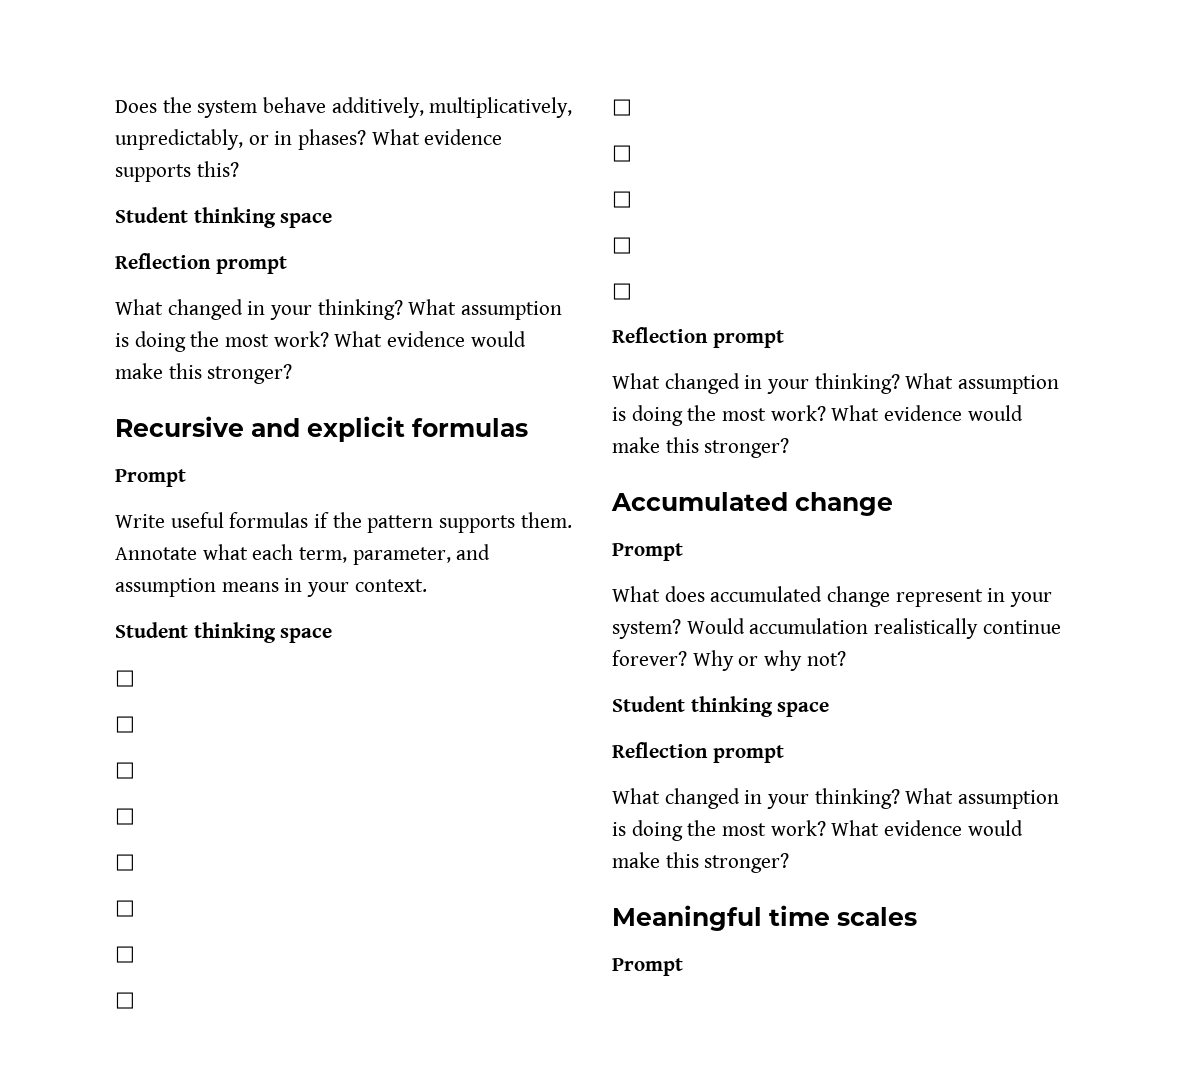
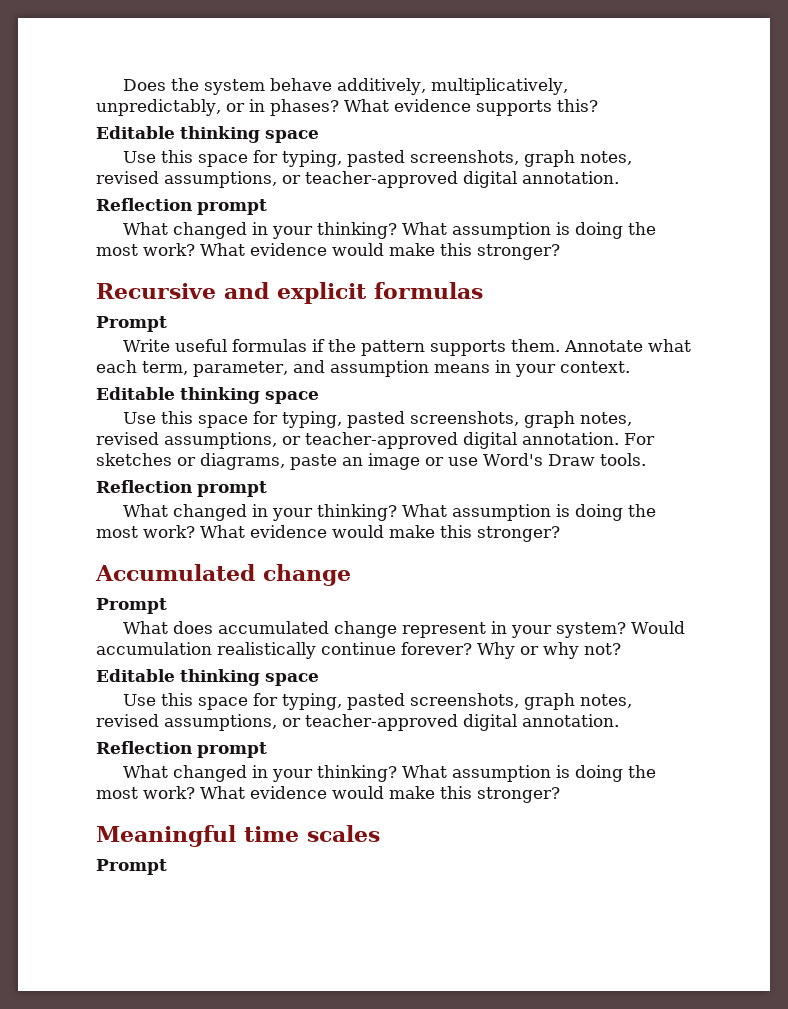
  What evidence supports this?
- Student thinking space
+ Editable thinking space
+ Use this space for typing, pasted screenshots, graph notes, revised assumptions, or teacher-approved digital annotation.
  Annotate what each term, parameter, and assumption means in your context.
- Student thinking space
- □
- □
- □
- □
- □
- □
- □
- □
- □
- □
- □
- □
- □
+ Editable thinking space
+ Use this space for typing, pasted screenshots, graph notes, revised assumptions, or teacher-approved digital annotation. For sketches or diagrams, paste an image or use Word's Draw tools.
  Why or why not?
- Student thinking space
+ Editable thinking space
+ Use this space for typing, pasted screenshots, graph notes, revised assumptions, or teacher-approved digital annotation.

